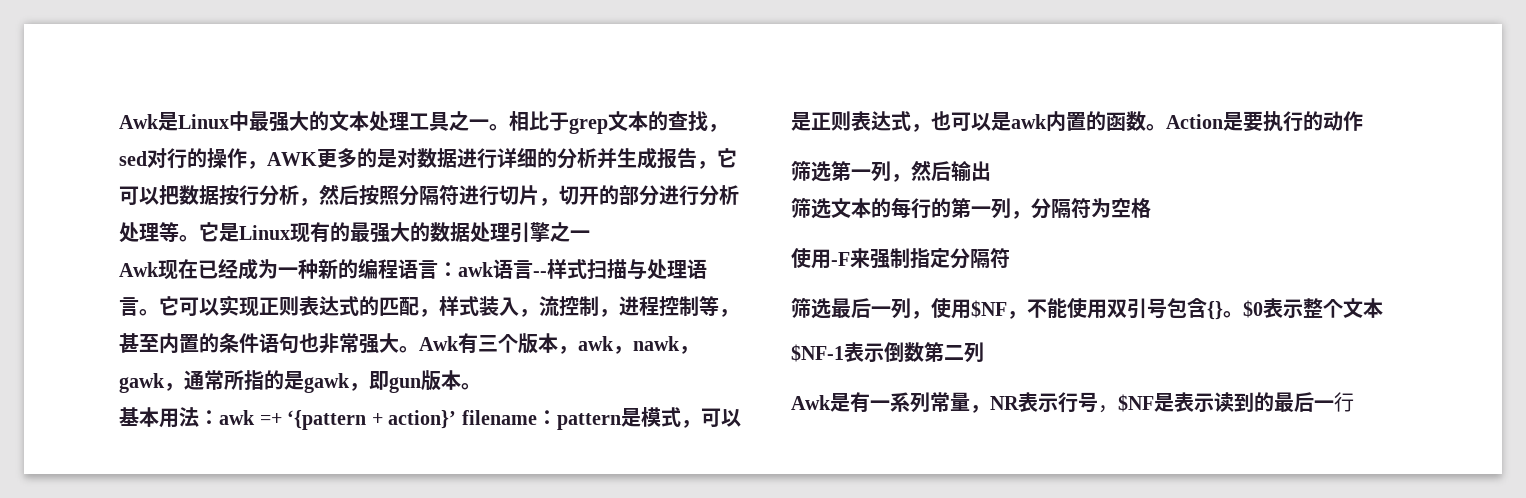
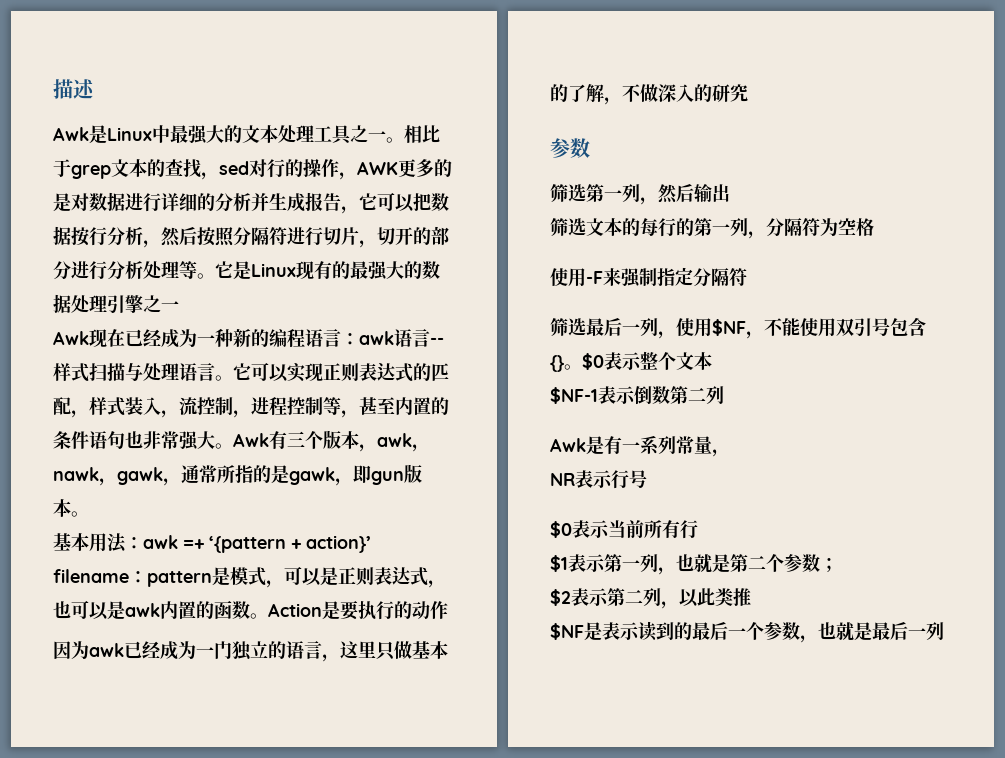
+ 描述
+ 因为awk已经成为一门独立的语言，这里只做基本的了解，不做深入的研究
+ 参数
- Awk是有一系列常量，NR表示行号，$NF是表示读到的最后一行
+ Awk是有一系列常量，
+ NR表示行号
+ $0表示当前所有行
+ $1表示第一列，也就是第二个参数；
+ $2表示第二列，以此类推
+ $NF是表示读到的最后一个参数，也就是最后一列

